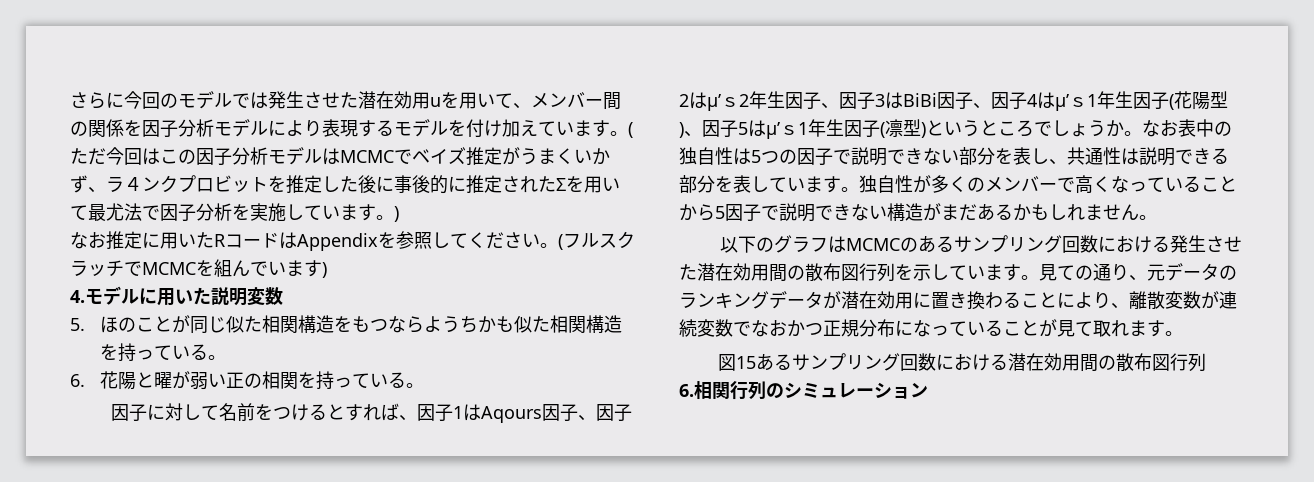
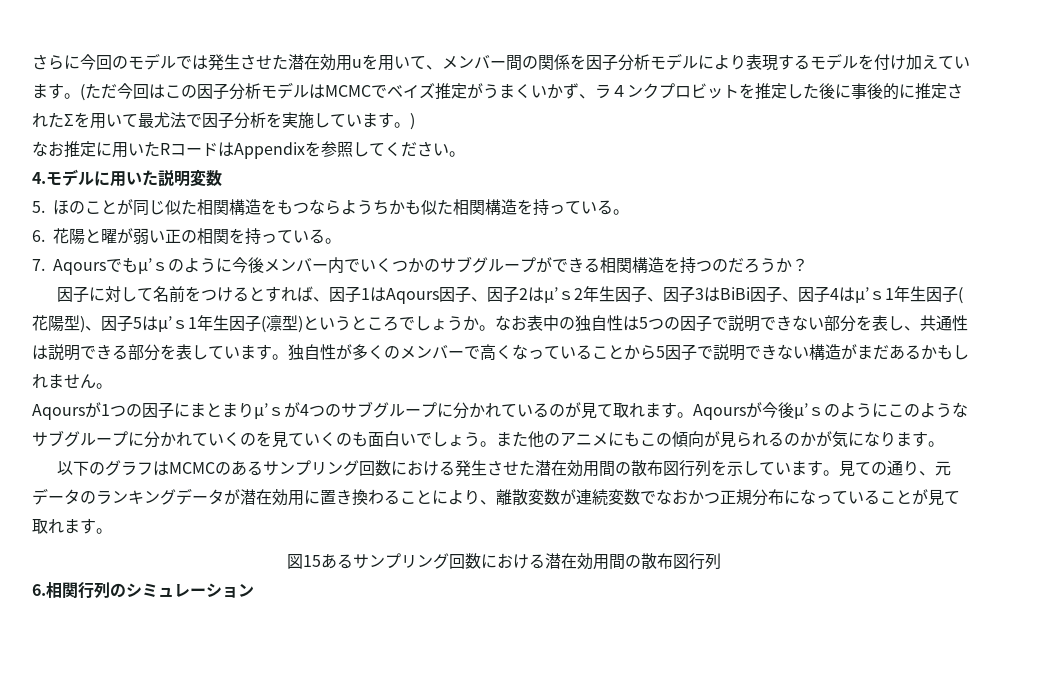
- (フルスクラッチでMCMCを組んでいます)
+ 7. Aqoursでもμ’ｓのように今後メンバー内でいくつかのサブグループができる相関構造を持つのだろうか？
+ Aqoursが1つの因子にまとまりμ’ｓが4つのサブグループに分かれているのが見て取れます。Aqoursが今後μ’ｓのようにこのようなサブグループに分かれていくのを見ていくのも面白いでしょう。また他のアニメにもこの傾向が見られるのかが気になります。

